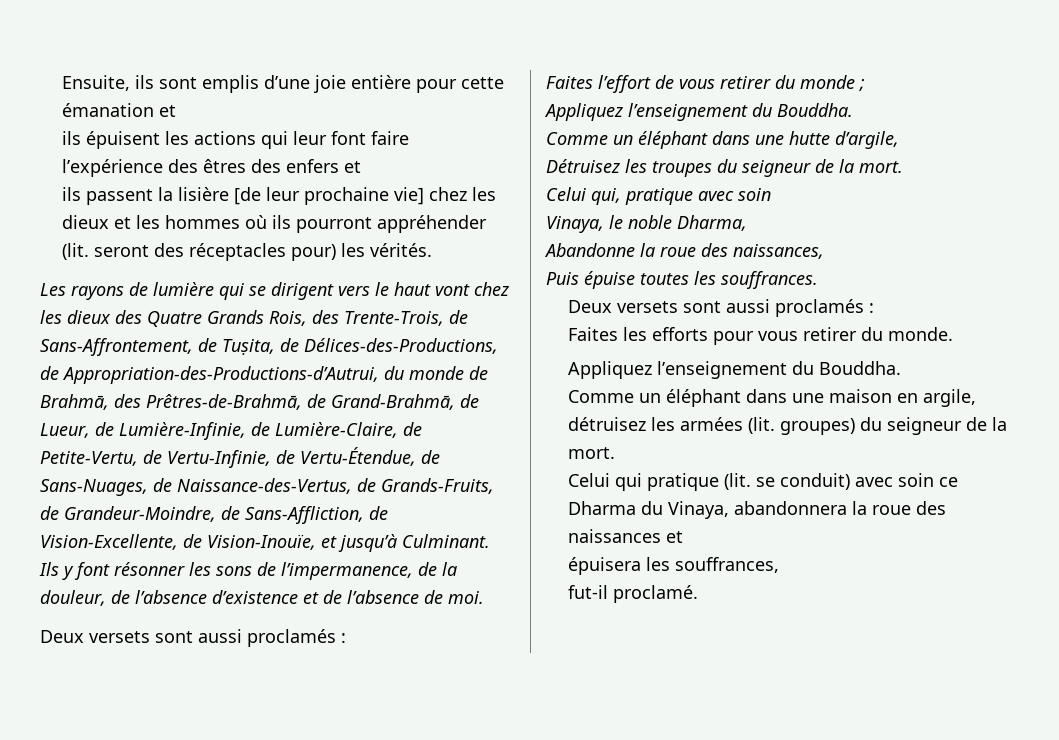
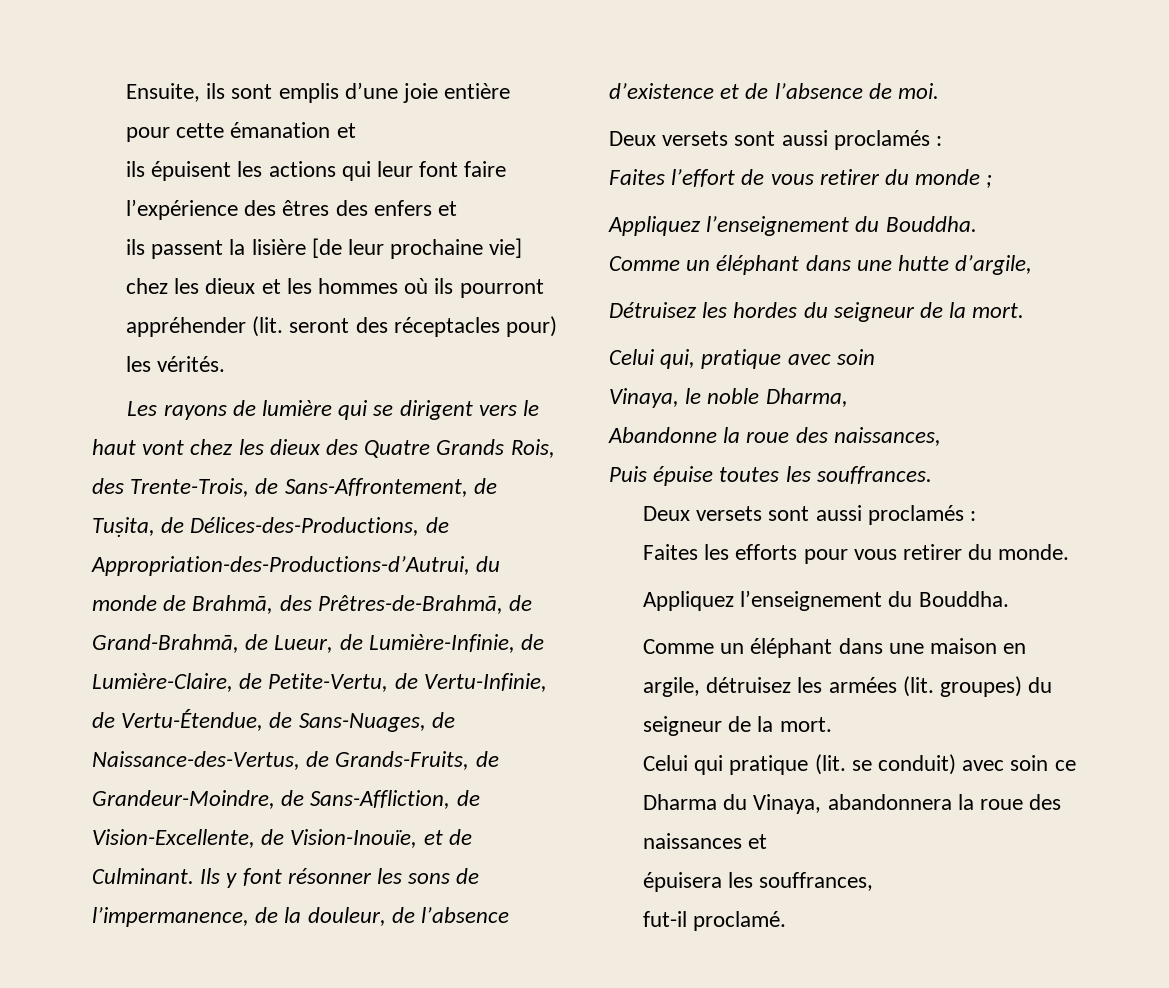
- Les rayons de lumière qui se dirigent vers le haut vont chez les dieux des Quatre Grands Rois, des Trente-Trois, de Sans-Affrontement, de Tuṣita, de Délices-des-Productions, de Appropriation-des-Productions-d’Autrui, du monde de Brahmā, des Prêtres-de-Brahmā, de Grand-Brahmā, de Lueur, de Lumière-Infinie, de Lumière-Claire, de Petite-Vertu, de Vertu-Infinie, de Vertu-Étendue, de Sans-Nuages, de Naissance-des-Vertus, de Grands-Fruits, de Grandeur-Moindre, de Sans-Affliction, de Vision-Excellente, de Vision-Inouïe, et jusqu’à Culminant.
+ Les rayons de lumière qui se dirigent vers le haut vont chez les dieux des Quatre Grands Rois, des Trente-Trois, de Sans-Affrontement, de Tuṣita, de Délices-des-Productions, de Appropriation-des-Productions-d’Autrui, du monde de Brahmā, des Prêtres-de-Brahmā, de Grand-Brahmā, de Lueur, de Lumière-Infinie, de Lumière-Claire, de Petite-Vertu, de Vertu-Infinie, de Vertu-Étendue, de Sans-Nuages, de Naissance-des-Vertus, de Grands-Fruits, de Grandeur-Moindre, de Sans-Affliction, de Vision-Excellente, de Vision-Inouïe, et de Culminant.
- Détruisez les troupes du seigneur de la mort.
+ Détruisez les hordes du seigneur de la mort.

